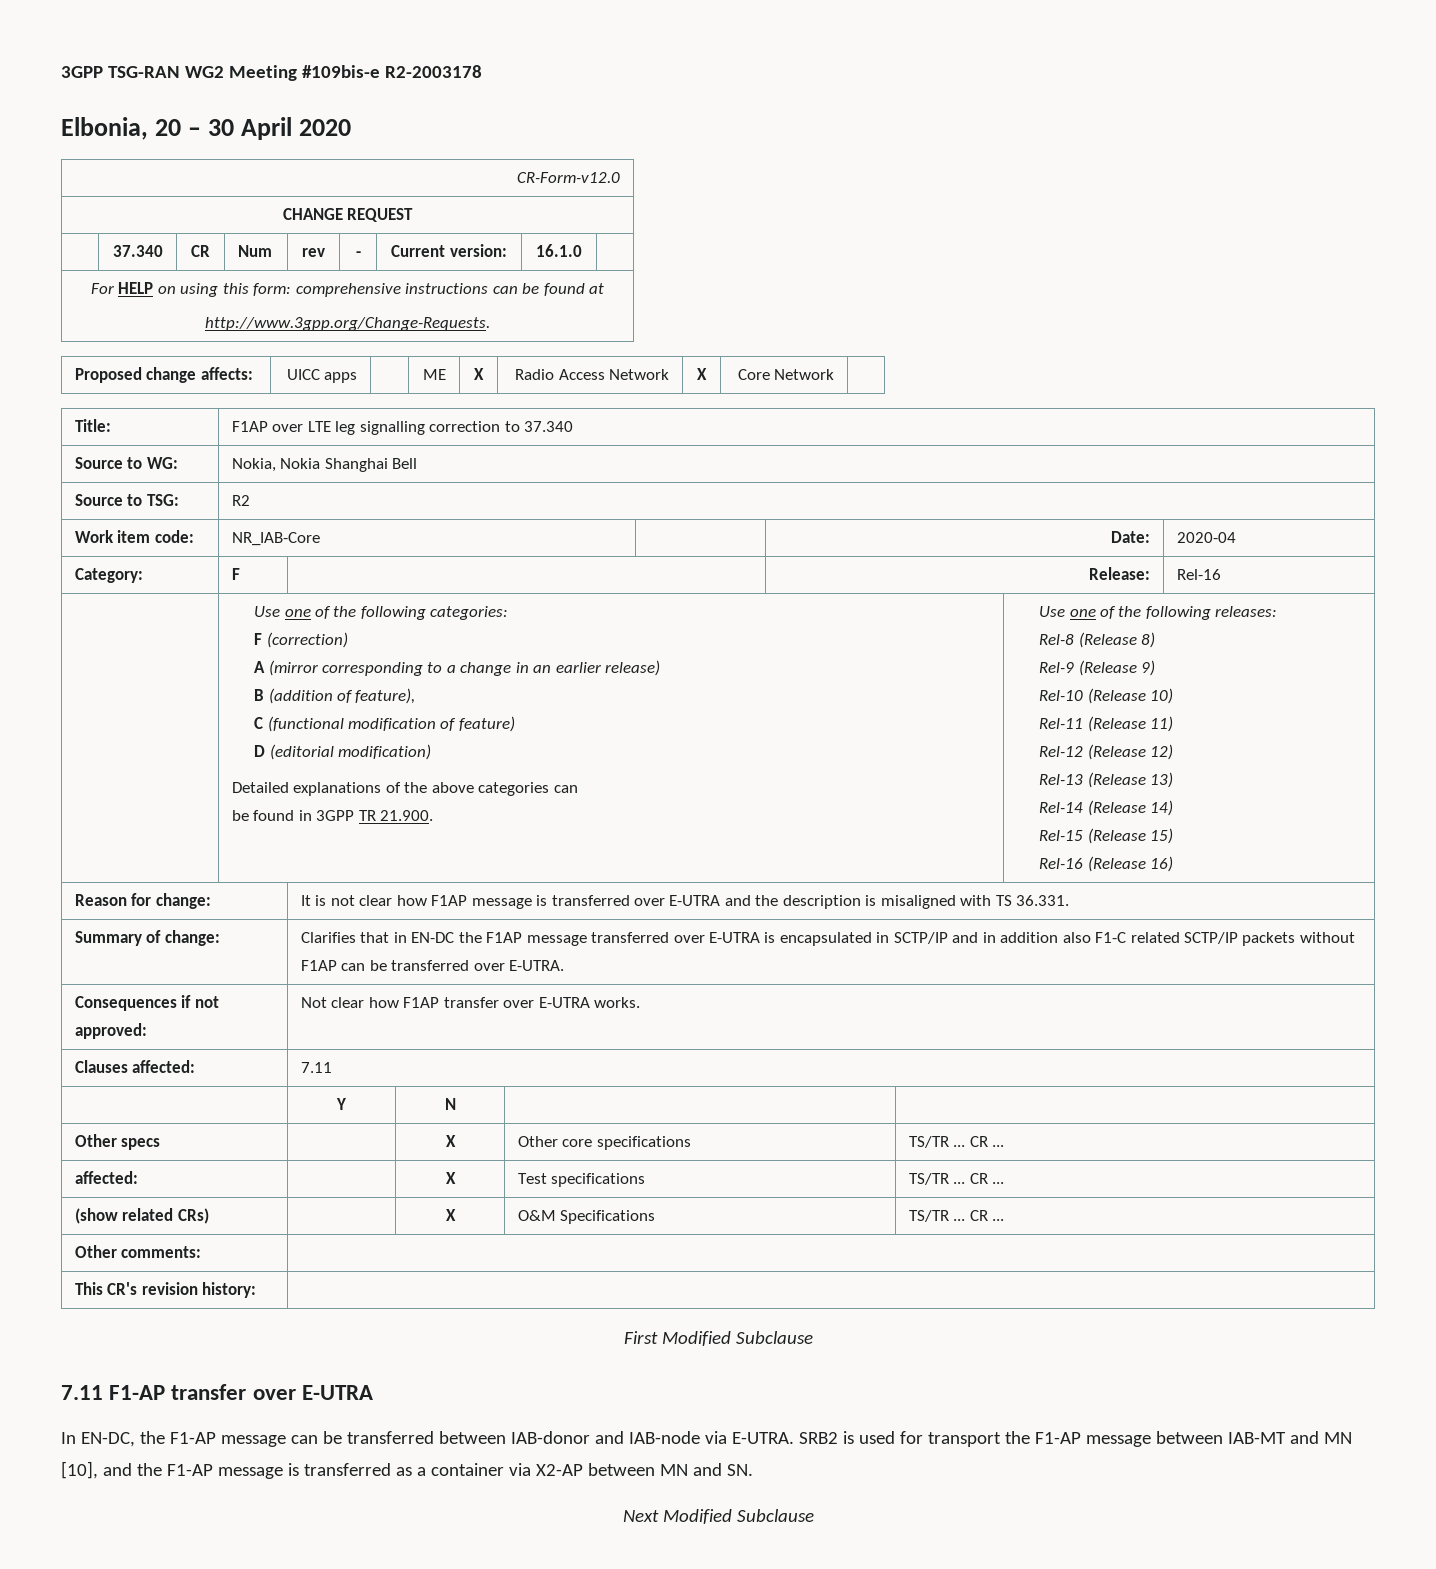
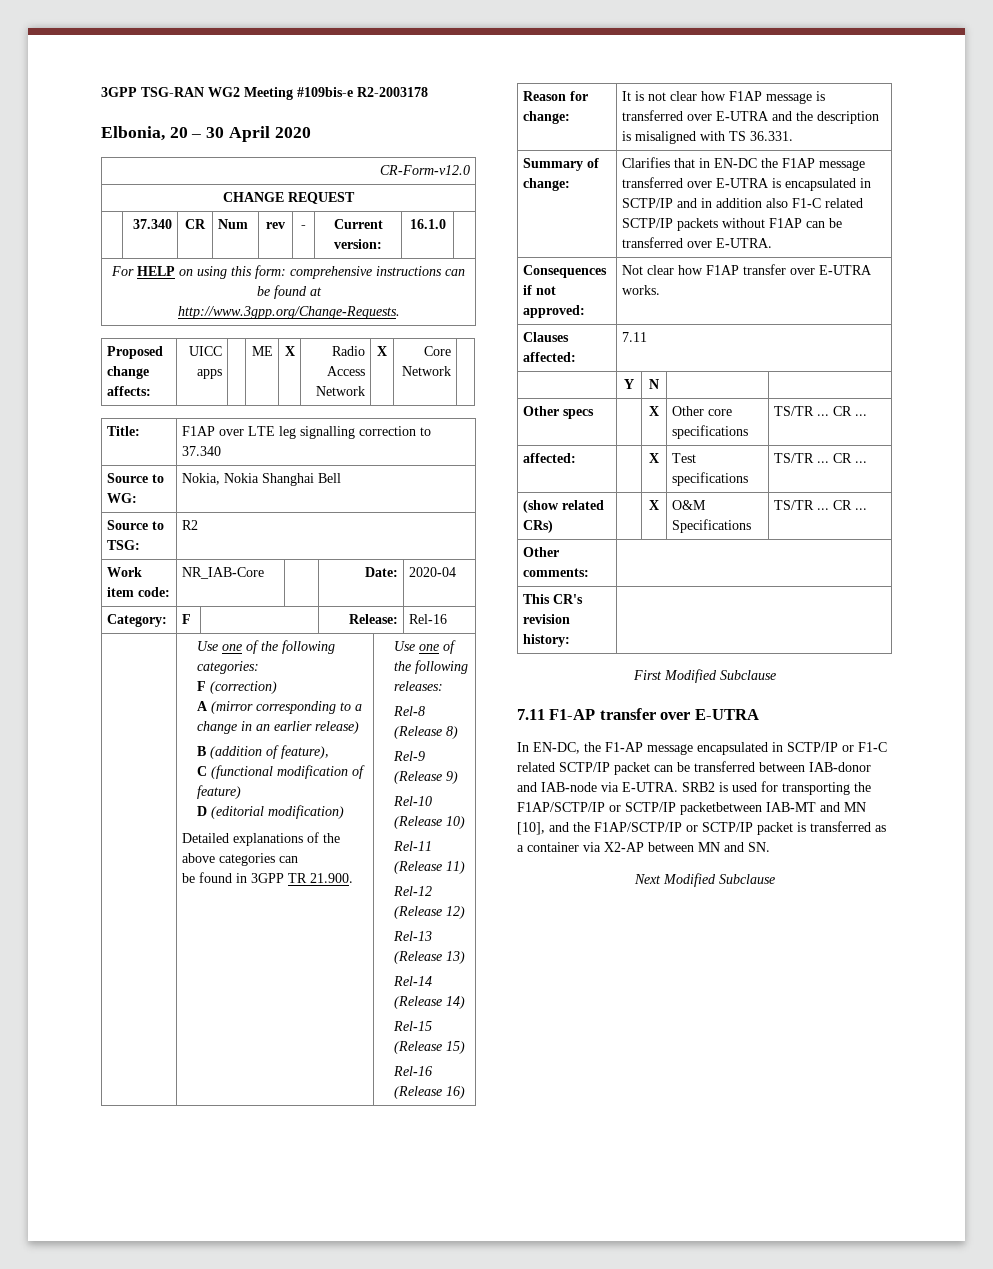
- In EN-DC, the F1-AP message can be transferred between IAB-donor and IAB-node via E-UTRA.
+ In EN-DC, the F1-AP message encapsulated in SCTP/IP or F1-C related SCTP/IP packet can be transferred between IAB-donor and IAB-node via E-UTRA.
- SRB2 is used for transport the F1-AP message between IAB-MT and MN [10], and the F1-AP message is transferred as a container via X2-AP between MN and SN.
+ SRB2 is used for transporting the F1AP/SCTP/IP or SCTP/IP packetbetween IAB-MT and MN [10], and the F1AP/SCTP/IP or SCTP/IP packet is transferred as a container via X2-AP between MN and SN.

